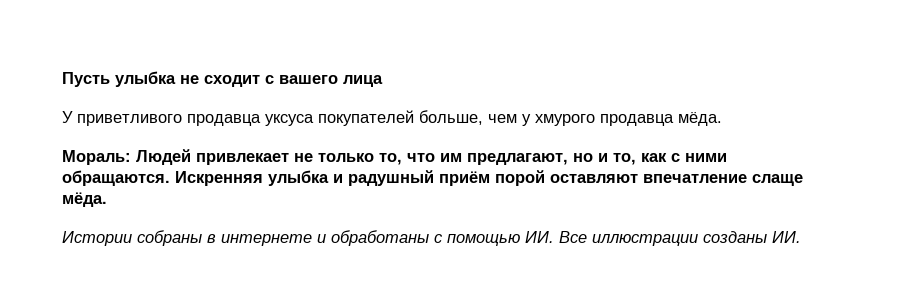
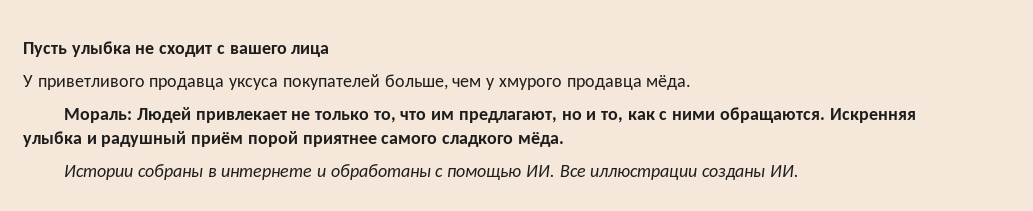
- Искренняя улыбка и радушный приём порой оставляют впечатление слаще мёда.
+ Искренняя улыбка и радушный приём порой приятнее самого сладкого мёда.

